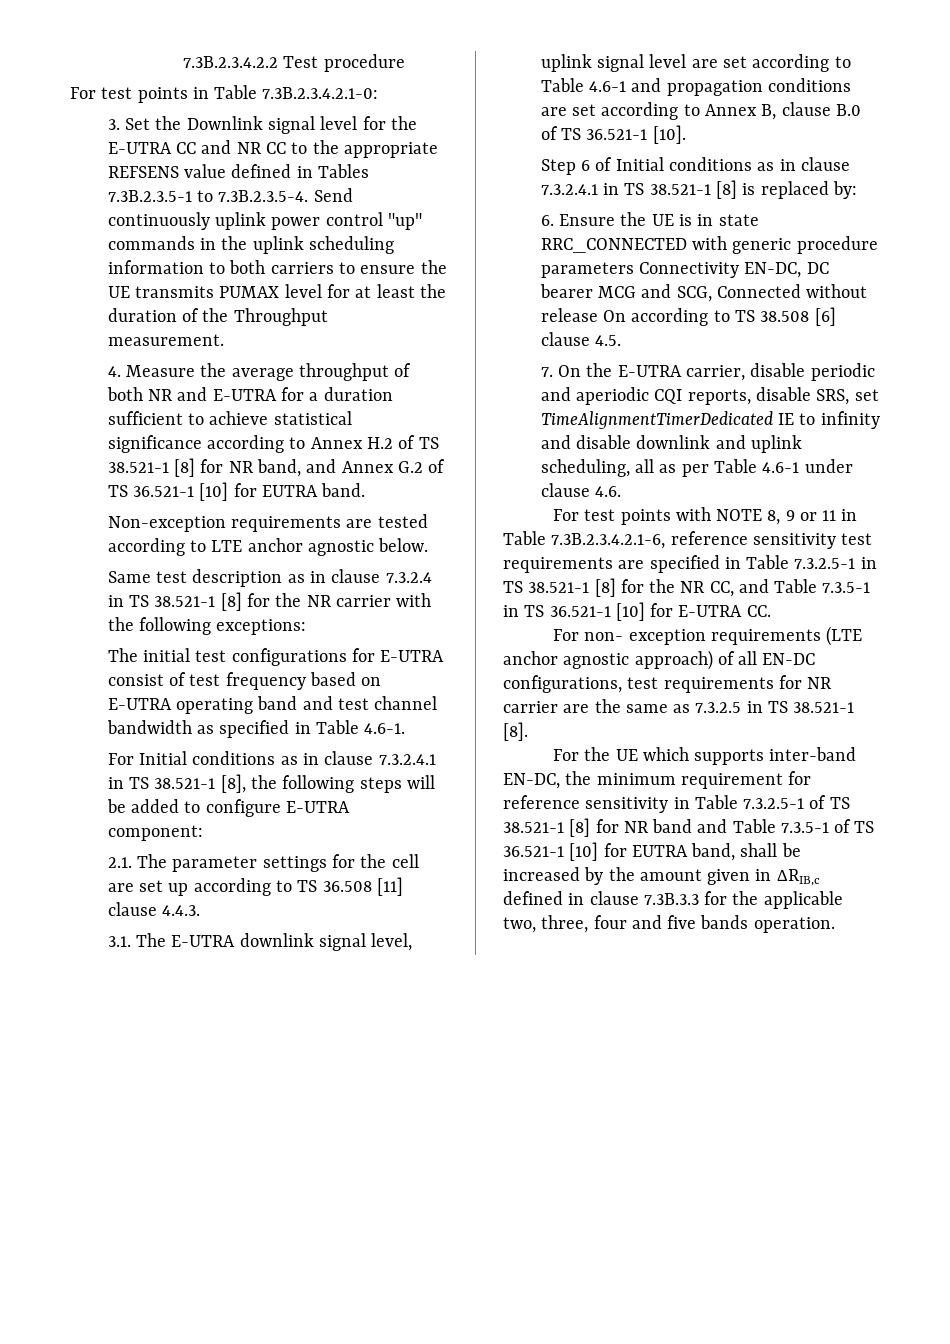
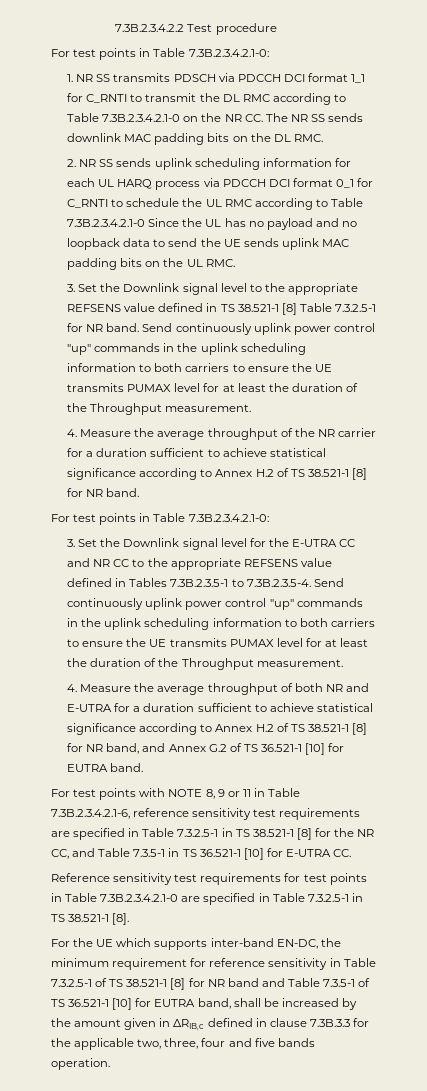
+ 1. NR SS transmits PDSCH via PDCCH DCI format 1_1 for C_RNTI to transmit the DL RMC according to Table 7.3B.2.3.4.2.1-0 on the NR CC. The NR SS sends downlink MAC padding bits on the DL RMC.
+ 2. NR SS sends uplink scheduling information for each UL HARQ process via PDCCH DCI format 0_1 for C_RNTI to schedule the UL RMC according to Table 7.3B.2.3.4.2.1-0 Since the UL has no payload and no loopback data to send the UE sends uplink MAC padding bits on the UL RMC.
+ 3. Set the Downlink signal level to the appropriate REFSENS value defined in TS 38.521-1 [8] Table 7.3.2.5-1 for NR band. Send continuously uplink power control "up" commands in the uplink scheduling information to both carriers to ensure the UE transmits PUMAX level for at least the duration of the Throughput measurement.
+ 4. Measure the average throughput of the NR carrier for a duration sufficient to achieve statistical significance according to Annex H.2 of TS 38.521-1 [8] for NR band.
+ For test points in Table 7.3B.2.3.4.2.1-0:
- Non-exception requirements are tested according to LTE anchor agnostic below.
- Same test description as in clause 7.3.2.4 in TS 38.521-1 [8] for the NR carrier with the following exceptions:
- The initial test configurations for E-UTRA consist of test frequency based on E-UTRA operating band and test channel bandwidth as specified in Table 4.6-1.
- For Initial conditions as in clause 7.3.2.4.1 in TS 38.521-1 [8], the following steps will be added to configure E-UTRA component:
- 2.1. The parameter settings for the cell are set up according to TS 36.508 [11] clause 4.4.3.
- 3.1. The E-UTRA downlink signal level, uplink signal level are set according to Table 4.6-1 and propagation conditions are set according to Annex B, clause B.0 of TS 36.521-1 [10].
- Step 6 of Initial conditions as in clause 7.3.2.4.1 in TS 38.521-1 [8] is replaced by:
- 6. Ensure the UE is in state RRC_CONNECTED with generic procedure parameters Connectivity EN-DC, DC bearer MCG and SCG, Connected without release On according to TS 38.508 [6] clause 4.5.
- 7. On the E-UTRA carrier, disable periodic and aperiodic CQI reports, disable SRS, set TimeAlignmentTimerDedicated IE to infinity and disable downlink and uplink scheduling, all as per Table 4.6-1 under clause 4.6.
- For non- exception requirements (LTE anchor agnostic approach) of all EN-DC configurations, test requirements for NR carrier are the same as 7.3.2.5 in TS 38.521-1 [8].
+ Reference sensitivity test requirements for test points in Table 7.3B.2.3.4.2.1-0 are specified in Table 7.3.2.5-1 in TS 38.521-1 [8].

